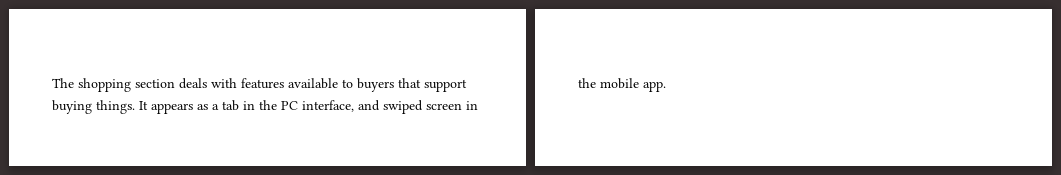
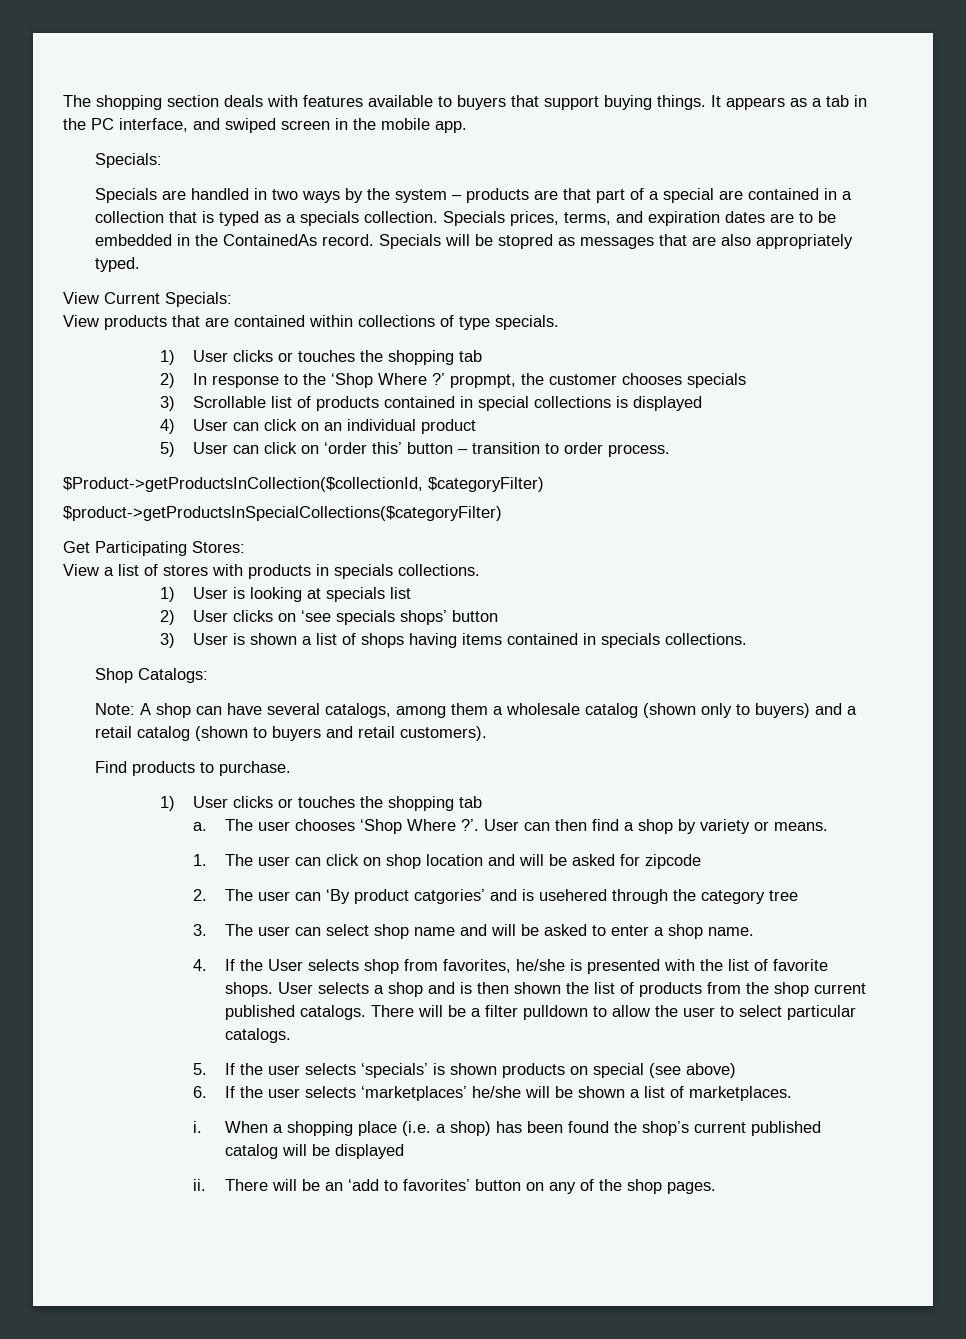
  It appears as a tab in the PC interface, and swiped screen in the mobile app.
+ Specials:
+ Specials are handled in two ways by the system – products are that part of a special are contained in a collection that is typed as a specials collection. Specials prices, terms, and expiration dates are to be embedded in the ContainedAs record. Specials will be stopred as messages that are also appropriately typed.
+ View Current Specials:
+ View products that are contained within collections of type specials.
+ 1) User clicks or touches the shopping tab
+ 2) In response to the ‘Shop Where ?’ propmpt, the customer chooses specials
+ 3) Scrollable list of products contained in special collections is displayed
+ 4) User can click on an individual product
+ 5) User can click on ‘order this’ button – transition to order process.
+ $Product->getProductsInCollection($collectionId, $categoryFilter)
+ $product->getProductsInSpecialCollections($categoryFilter)
+ Get Participating Stores:
+ View a list of stores with products in specials collections.
+ 1) User is looking at specials list
+ 2) User clicks on ‘see specials shops’ button
+ 3) User is shown a list of shops having items contained in specials collections.
+ Shop Catalogs:
+ Note: A shop can have several catalogs, among them a wholesale catalog (shown only to buyers) and a retail catalog (shown to buyers and retail customers).
+ Find products to purchase.
+ 1) User clicks or touches the shopping tab
+ a. The user chooses ‘Shop Where ?’. User can then find a shop by variety or means.
+ 1. The user can click on shop location and will be asked for zipcode
+ 2. The user can ‘By product catgories’ and is usehered through the category tree
+ 3. The user can select shop name and will be asked to enter a shop name.
+ 4. If the User selects shop from favorites, he/she is presented with the list of favorite shops. User selects a shop and is then shown the list of products from the shop current published catalogs. There will be a filter pulldown to allow the user to select particular catalogs.
+ 5. If the user selects ‘specials’ is shown products on special (see above)
+ 6. If the user selects ‘marketplaces’ he/she will be shown a list of marketplaces.
+ i. When a shopping place (i.e. a shop) has been found the shop’s current published catalog will be displayed
+ ii. There will be an ‘add to favorites’ button on any of the shop pages.

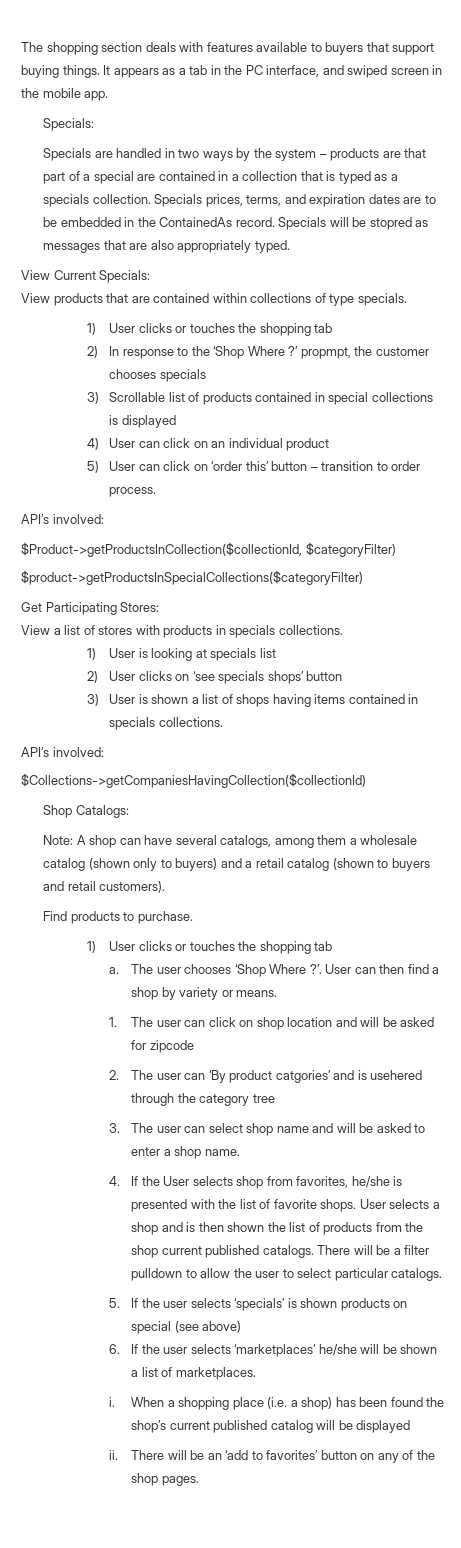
  5) User can click on ‘order this’ button – transition to order process.
+ API’s involved:
  3) User is shown a list of shops having items contained in specials collections.
+ API’s involved:
+ $Collections->getCompaniesHavingCollection($collectionId)

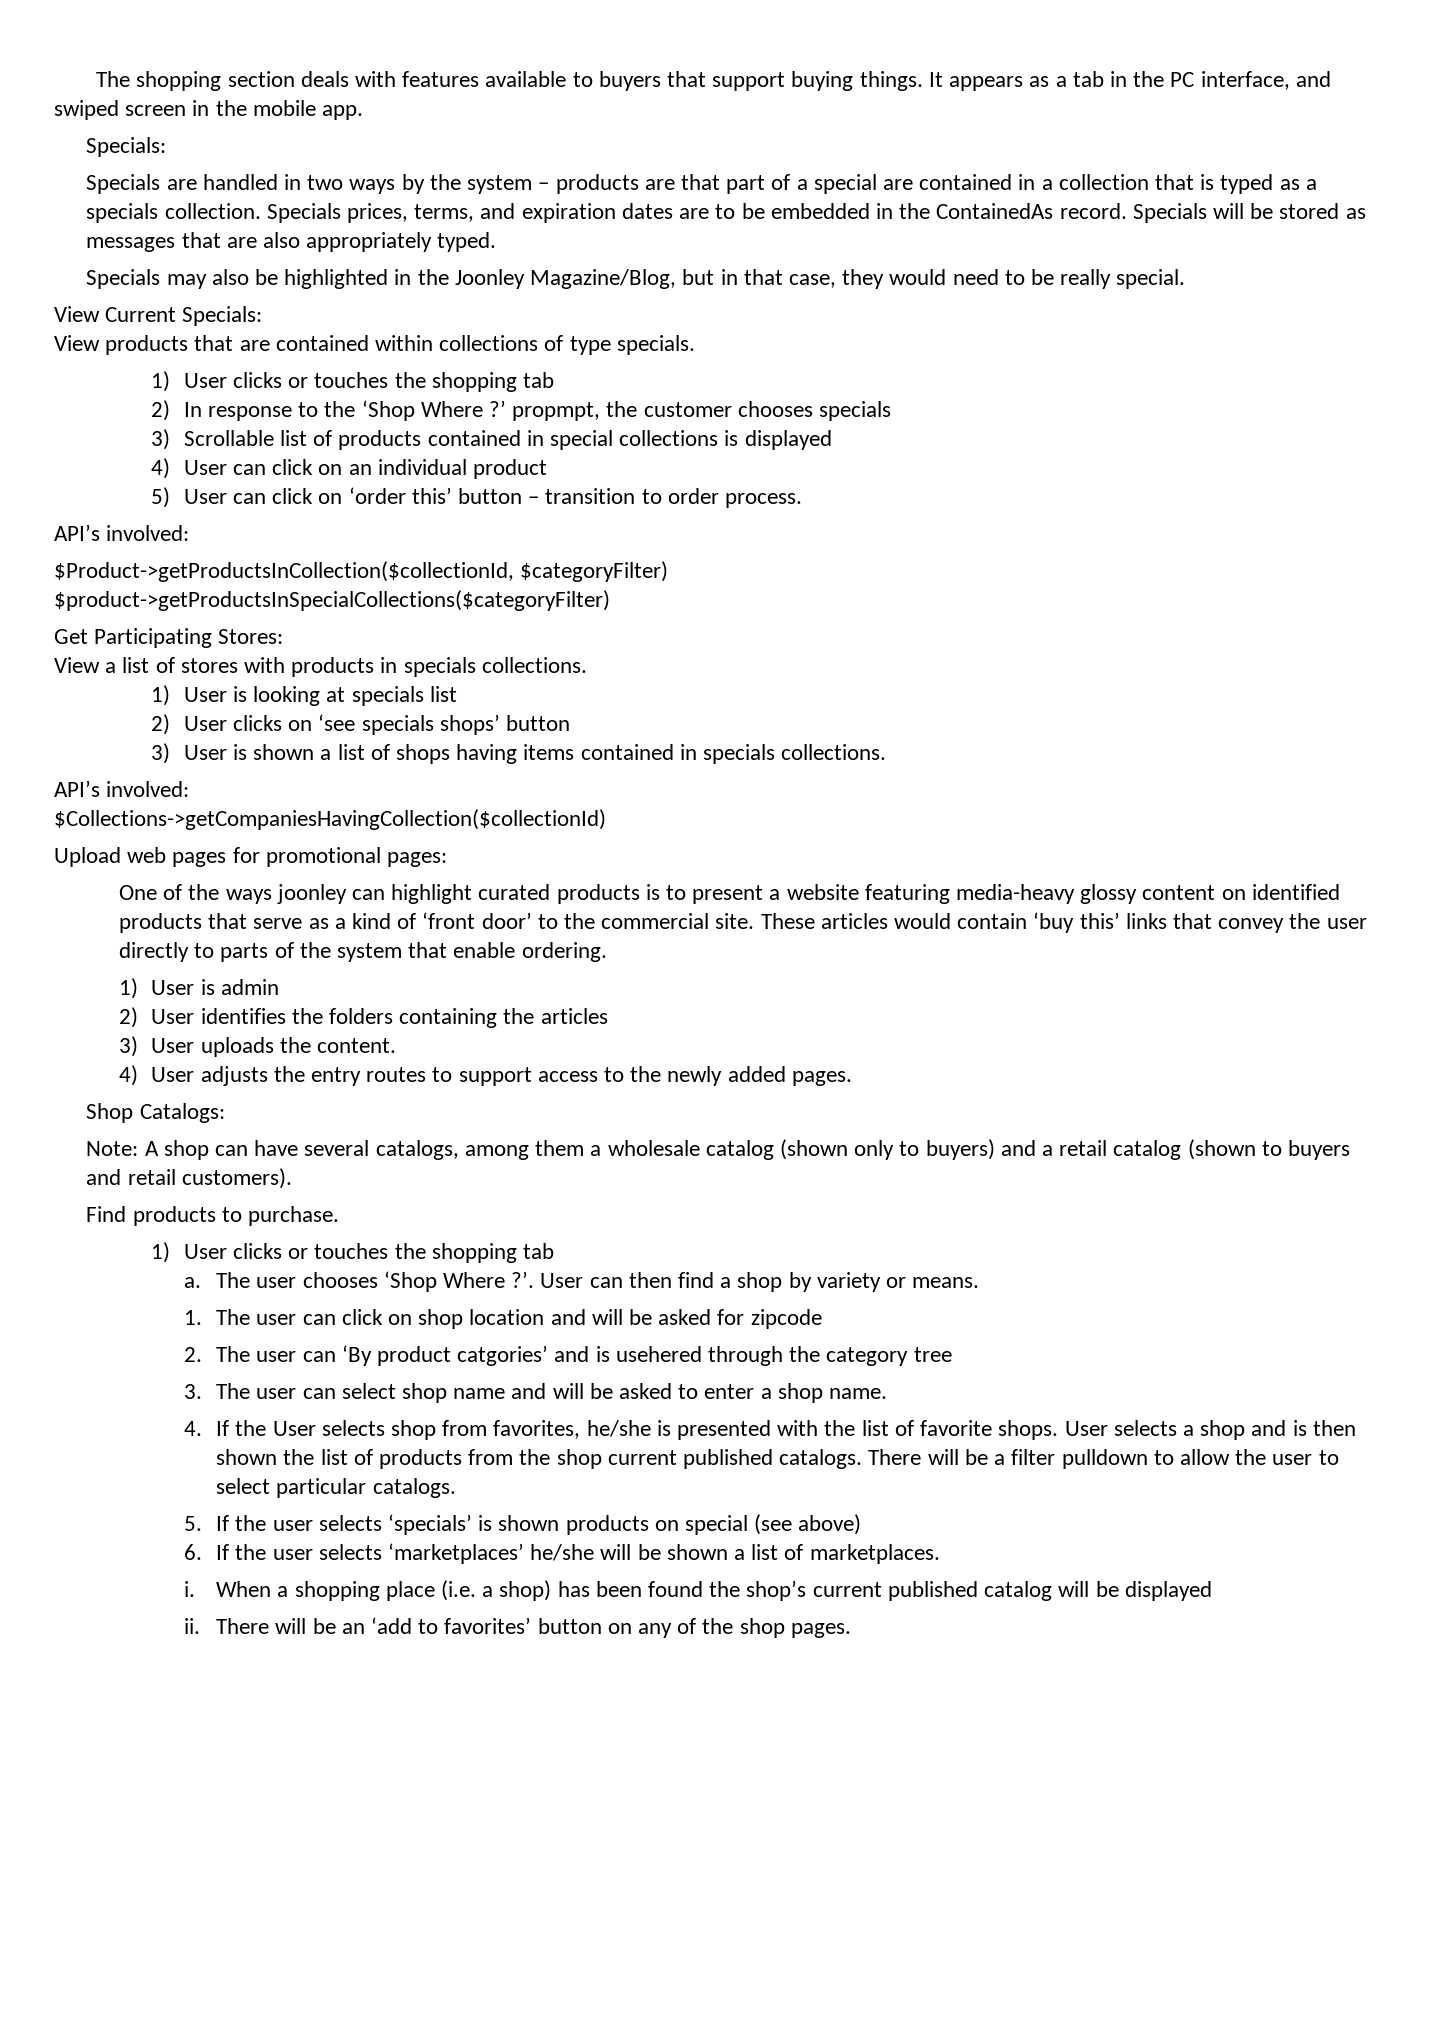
- Specials will be stopred as messages that are also appropriately typed.
+ Specials will be stored as messages that are also appropriately typed.
+ Specials may also be highlighted in the Joonley Magazine/Blog, but in that case, they would need to be really special.
+ Upload web pages for promotional pages:
+ One of the ways joonley can highlight curated products is to present a website featuring media-heavy glossy content on identified products that serve as a kind of ‘front door’ to the commercial site. These articles would contain ‘buy this’ links that convey the user directly to parts of the system that enable ordering.
+ 1) User is admin
+ 2) User identifies the folders containing the articles
+ 3) User uploads the content.
+ 4) User adjusts the entry routes to support access to the newly added pages.

